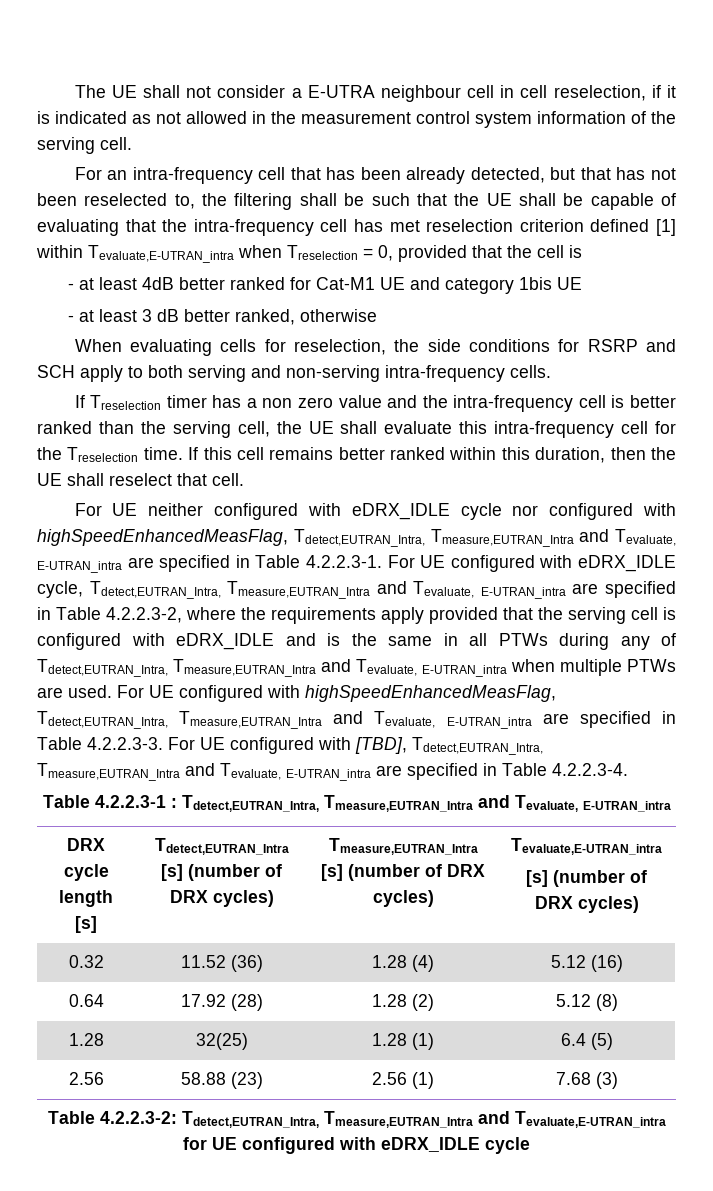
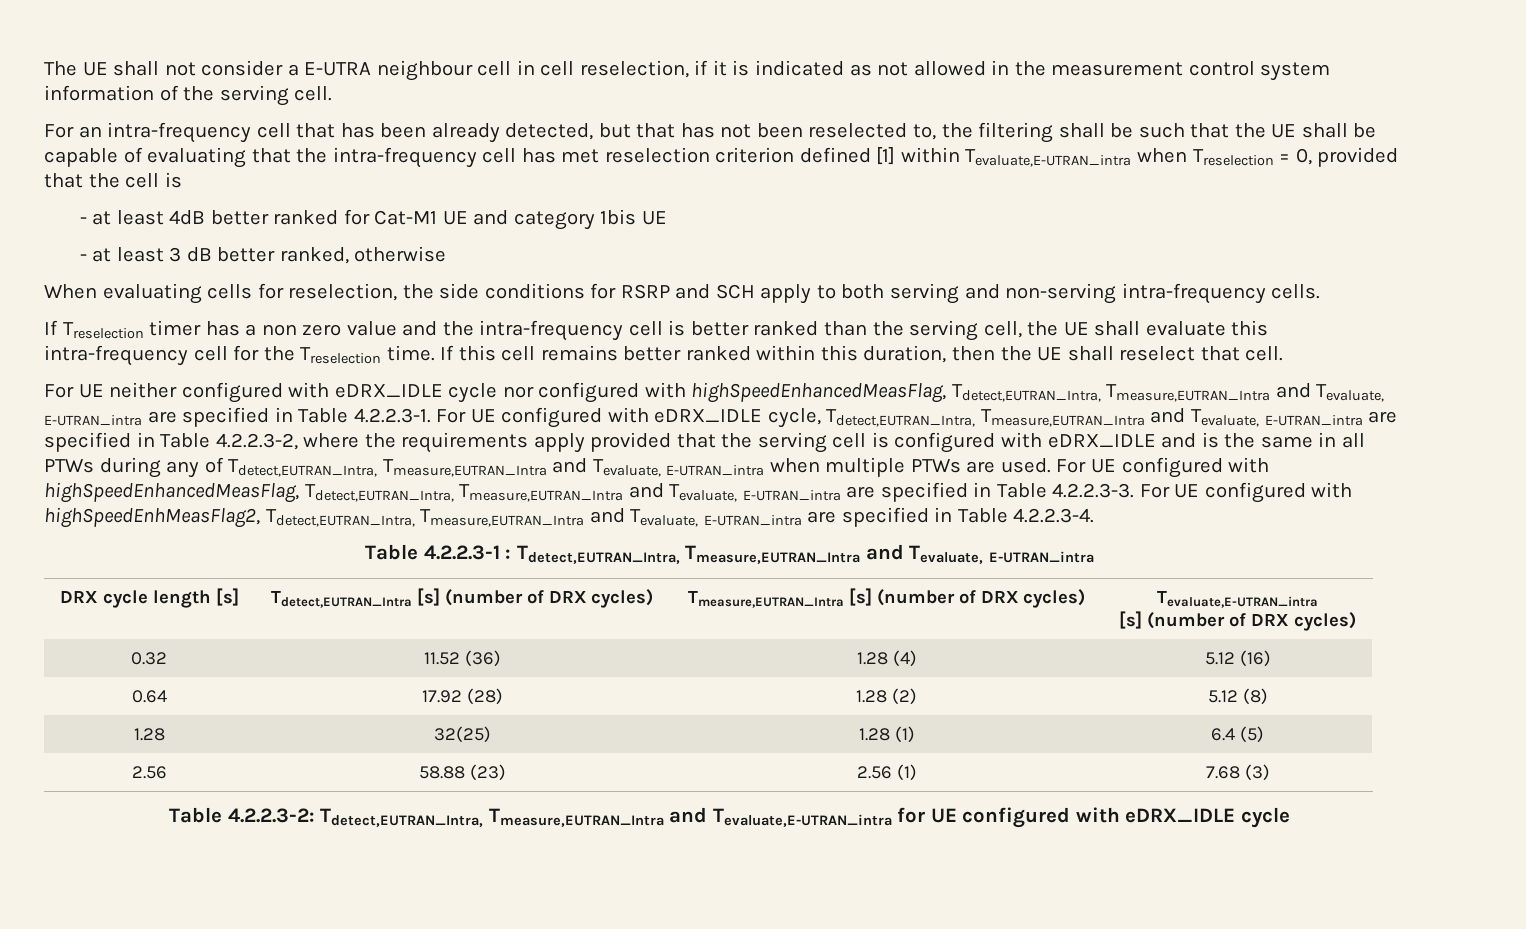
- For UE configured with highSpeedEnhancedMeasFlag, Tdetect,EUTRAN_Intra, Tmeasure,EUTRAN_Intra and Tevaluate, E-UTRAN_intra are specified in Table 4.2.2.3-3. For UE configured with [TBD], Tdetect,EUTRAN_Intra, Tmeasure,EUTRAN_Intra and Tevaluate, E-UTRAN_intra are specified in Table 4.2.2.3-4.
+ For UE configured with highSpeedEnhancedMeasFlag, Tdetect,EUTRAN_Intra, Tmeasure,EUTRAN_Intra and Tevaluate, E-UTRAN_intra are specified in Table 4.2.2.3-3. For UE configured with highSpeedEnhMeasFlag2, Tdetect,EUTRAN_Intra, Tmeasure,EUTRAN_Intra and Tevaluate, E-UTRAN_intra are specified in Table 4.2.2.3-4.

